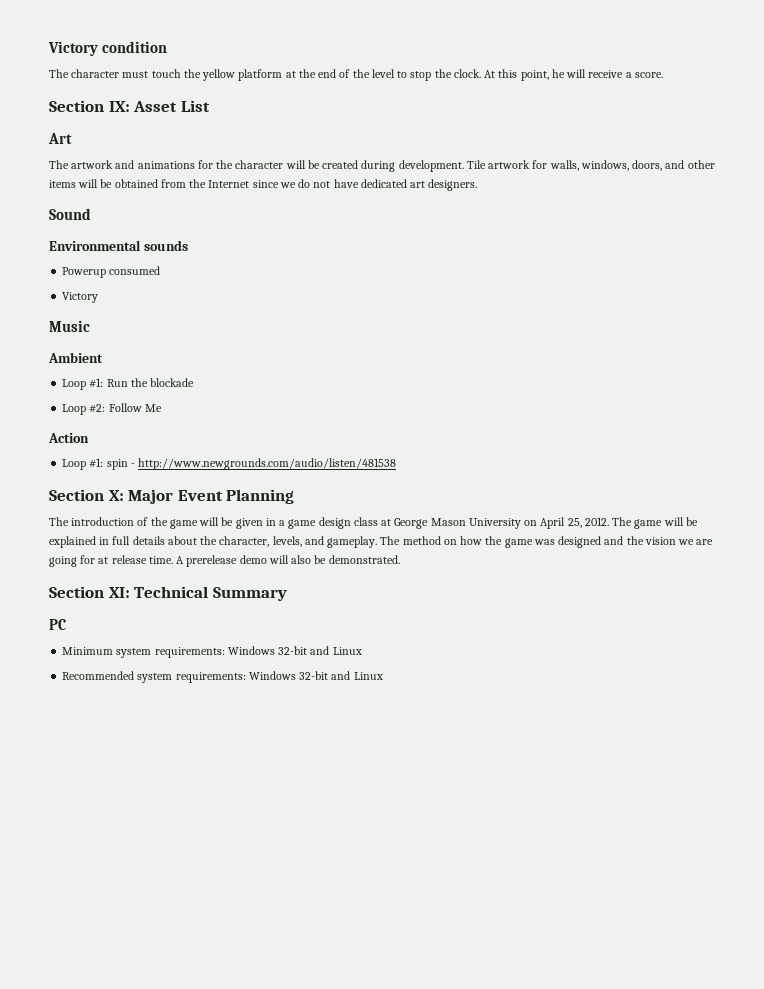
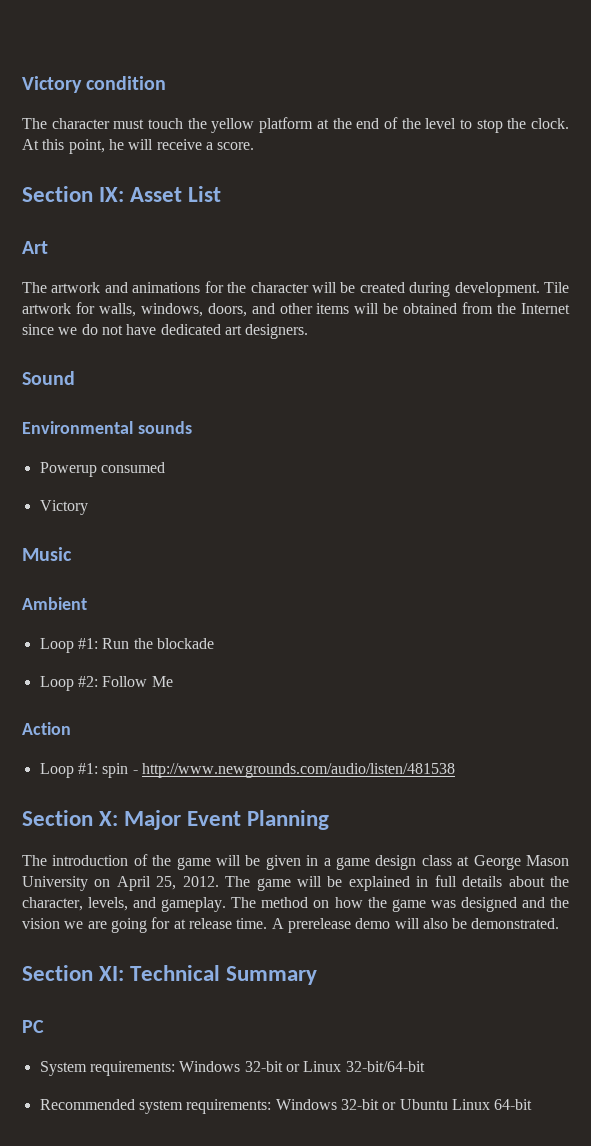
- Minimum system requirements: Windows 32-bit and Linux
+ System requirements: Windows 32-bit or Linux 32-bit/64-bit
- Recommended system requirements: Windows 32-bit and Linux
+ Recommended system requirements: Windows 32-bit or Ubuntu Linux 64-bit

